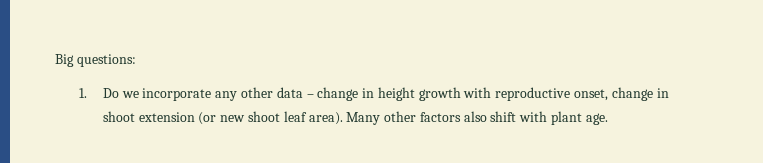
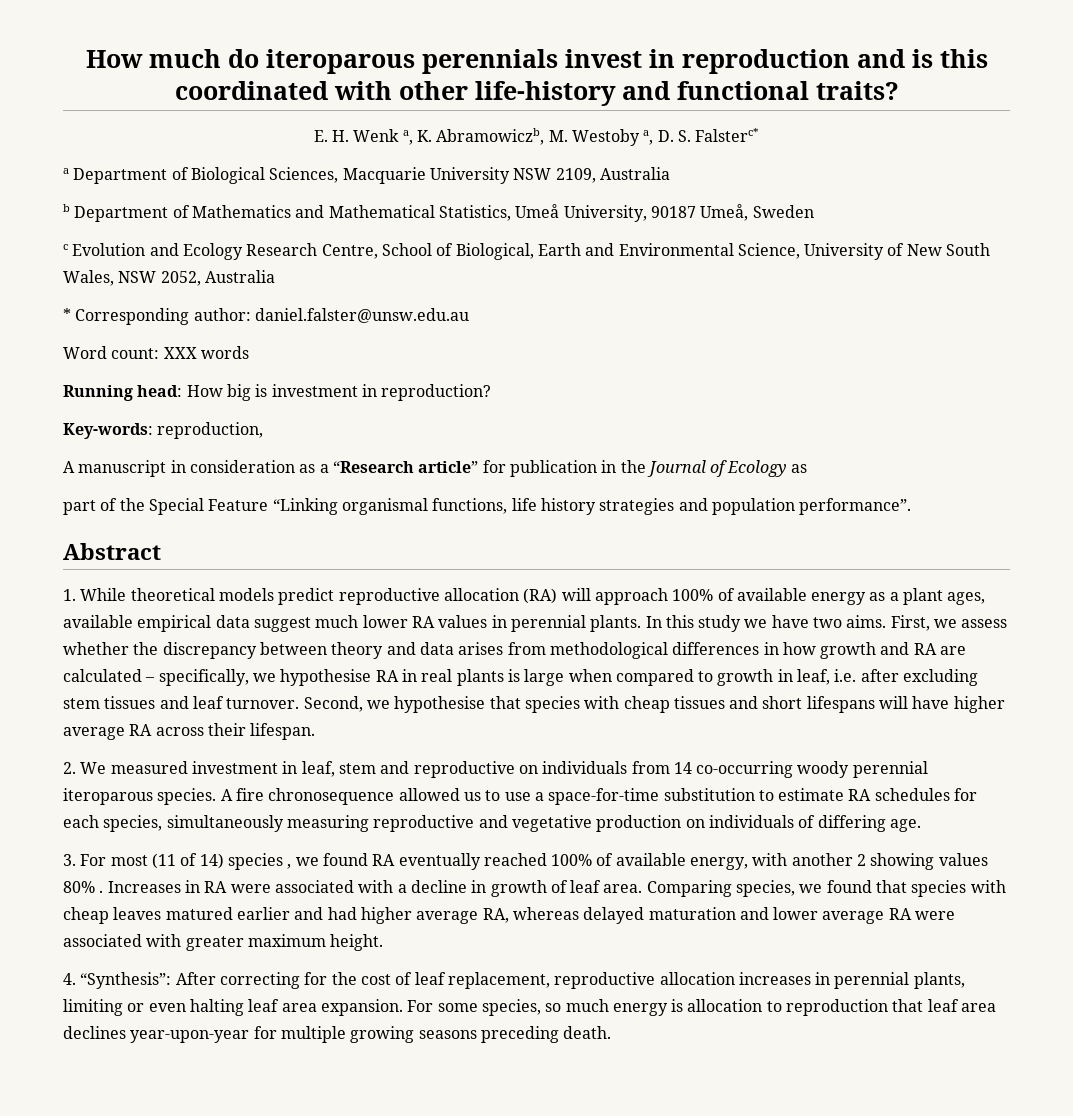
- Big questions:
- 1. Do we incorporate any other data – change in height growth with reproductive onset, change in shoot extension (or new shoot leaf area). Many other factors also shift with plant age.
+ How much do iteroparous perennials invest in reproduction and is this coordinated with other life-history and functional traits?
+ E. H. Wenk a, K. Abramowiczb, M. Westoby a, D. S. Falsterc*
+ a Department of Biological Sciences, Macquarie University NSW 2109, Australia
+ b Department of Mathematics and Mathematical Statistics, Umeå University, 90187 Umeå, Sweden
+ c Evolution and Ecology Research Centre, School of Biological, Earth and Environmental Science, University of New South Wales, NSW 2052, Australia
+ * Corresponding author: daniel.falster@unsw.edu.au
+ Word count: XXX words
+ Running head: How big is investment in reproduction?
+ Key-words: reproduction,
+ A manuscript in consideration as a “Research article” for publication in the Journal of Ecology as
+ part of the Special Feature “Linking organismal functions, life history strategies and population performance”.
+ Abstract
+ 1. While theoretical models predict reproductive allocation (RA) will approach 100% of available energy as a plant ages, available empirical data suggest much lower RA values in perennial plants. In this study we have two aims. First, we assess whether the discrepancy between theory and data arises from methodological differences in how growth and RA are calculated – specifically, we hypothesise RA in real plants is large when compared to growth in leaf, i.e. after excluding stem tissues and leaf turnover. Second, we hypothesise that species with cheap tissues and short lifespans will have higher average RA across their lifespan.
+ 2. We measured investment in leaf, stem and reproductive on individuals from 14 co-occurring woody perennial iteroparous species. A fire chronosequence allowed us to use a space-for-time substitution to estimate RA schedules for each species, simultaneously measuring reproductive and vegetative production on individuals of differing age.
+ 3. For most (11 of 14) species , we found RA eventually reached 100% of available energy, with another 2 showing values 80% . Increases in RA were associated with a decline in growth of leaf area. Comparing species, we found that species with cheap leaves matured earlier and had higher average RA, whereas delayed maturation and lower average RA were associated with greater maximum height.
+ 4. “Synthesis”: After correcting for the cost of leaf replacement, reproductive allocation increases in perennial plants, limiting or even halting leaf area expansion. For some species, so much energy is allocation to reproduction that leaf area declines year-upon-year for multiple growing seasons preceding death.

